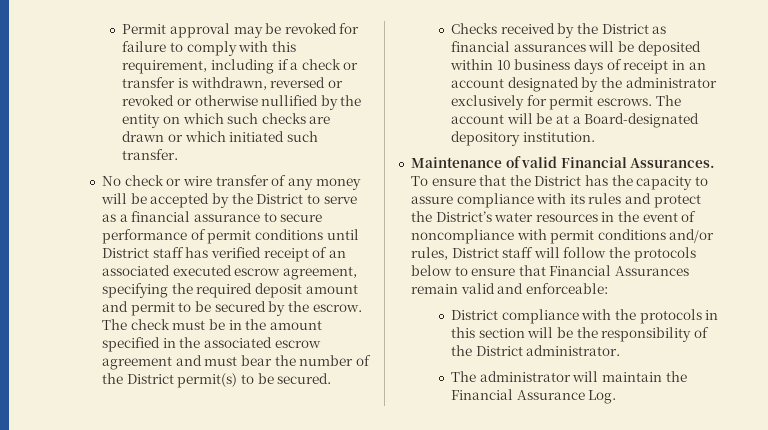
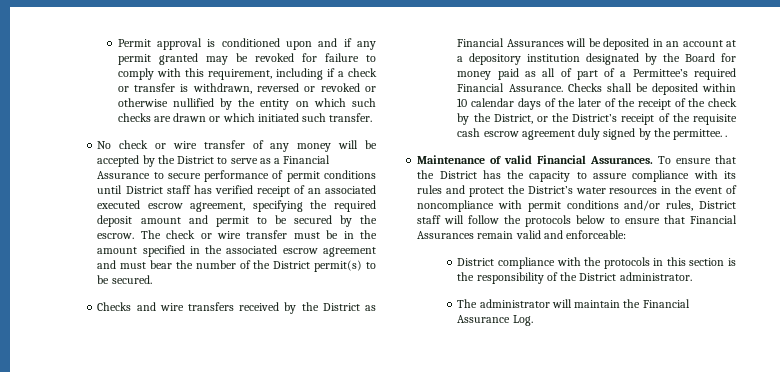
- Permit approval may be revoked for failure to comply with this requirement, including if a check or transfer is withdrawn, reversed or revoked or otherwise nullified by the entity on which such checks are drawn or which initiated such transfer.
+ Permit approval is conditioned upon and if any permit granted may be revoked for failure to comply with this requirement, including if a check or transfer is withdrawn, reversed or revoked or otherwise nullified by the entity on which such checks are drawn or which initiated such transfer.
- No check or wire transfer of any money will be accepted by the District to serve as a financial assurance to secure performance of permit conditions until District staff has verified receipt of an associated executed escrow agreement, specifying the required deposit amount and permit to be secured by the escrow.
+ No check or wire transfer of any money will be accepted by the District to serve as a Financial Assurance to secure performance of permit conditions until District staff has verified receipt of an associated executed escrow agreement, specifying the required deposit amount and permit to be secured by the escrow.
- The check must be in the amount specified in the associated escrow agreement and must bear the number of the District permit(s) to be secured.
+ The check or wire transfer must be in the amount specified in the associated escrow agreement and must bear the number of the District permit(s) to be secured.
- Checks received by the District as financial assurances will be deposited within 10 business days of receipt in an account designated by the administrator exclusively for permit escrows. The account will be at a Board-designated depository institution.
+ Checks and wire transfers received by the District as Financial Assurances will be deposited in an account at a depository institution designated by the Board for money paid as all of part of a Permittee’s required Financial Assurance. Checks shall be deposited within 10 calendar days of the later of the receipt of the check by the District, or the District’s receipt of the requisite cash escrow agreement duly signed by the permittee. .
- District compliance with the protocols in this section will be the responsibility of the District administrator.
+ District compliance with the protocols in this section is the responsibility of the District administrator.

